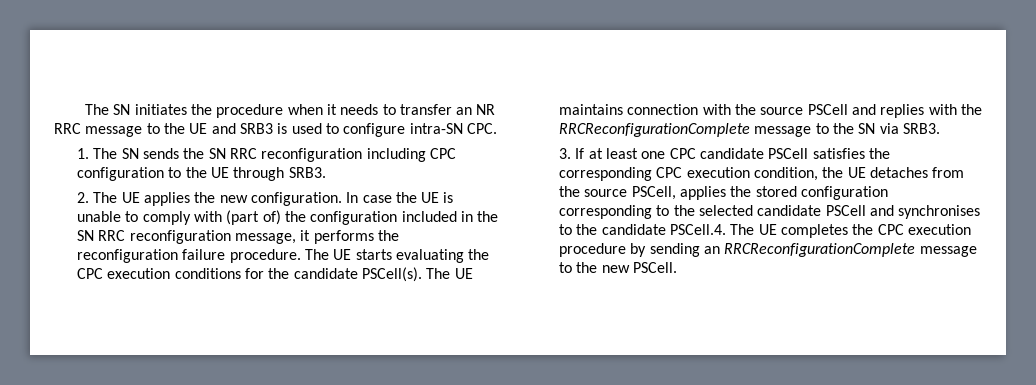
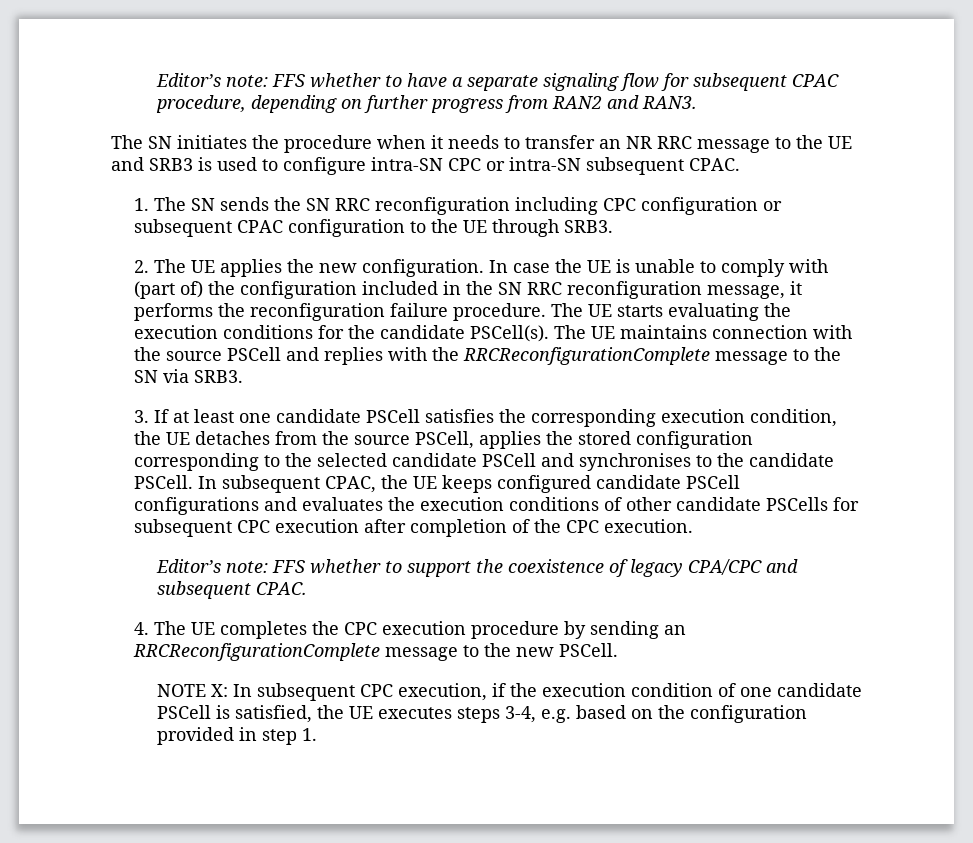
+ Editor’s note: FFS whether to have a separate signaling flow for subsequent CPAC procedure, depending on further progress from RAN2 and RAN3.
- The SN initiates the procedure when it needs to transfer an NR RRC message to the UE and SRB3 is used to configure intra-SN CPC.
+ The SN initiates the procedure when it needs to transfer an NR RRC message to the UE and SRB3 is used to configure intra-SN CPC or intra-SN subsequent CPAC.
- 1. The SN sends the SN RRC reconfiguration including CPC configuration to the UE through SRB3.
+ 1. The SN sends the SN RRC reconfiguration including CPC configuration or subsequent CPAC configuration to the UE through SRB3.
- The UE starts evaluating the CPC execution conditions for the candidate PSCell(s).
+ The UE starts evaluating the execution conditions for the candidate PSCell(s).
- 3. If at least one CPC candidate PSCell satisfies the corresponding CPC execution condition, the UE detaches from the source PSCell, applies the stored configuration corresponding to the selected candidate PSCell and synchronises to the candidate PSCell.4. The UE completes the CPC execution procedure by sending an RRCReconfigurationComplete message to the new PSCell.
+ 3. If at least one candidate PSCell satisfies the corresponding execution condition, the UE detaches from the source PSCell, applies the stored configuration corresponding to the selected candidate PSCell and synchronises to the candidate PSCell. In subsequent CPAC, the UE keeps configured candidate PSCell configurations and evaluates the execution conditions of other candidate PSCells for subsequent CPC execution after completion of the CPC execution.
+ Editor’s note: FFS whether to support the coexistence of legacy CPA/CPC and subsequent CPAC.
+ 4. The UE completes the CPC execution procedure by sending an RRCReconfigurationComplete message to the new PSCell.
+ NOTE X: In subsequent CPC execution, if the execution condition of one candidate PSCell is satisfied, the UE executes steps 3-4, e.g. based on the configuration provided in step 1.

